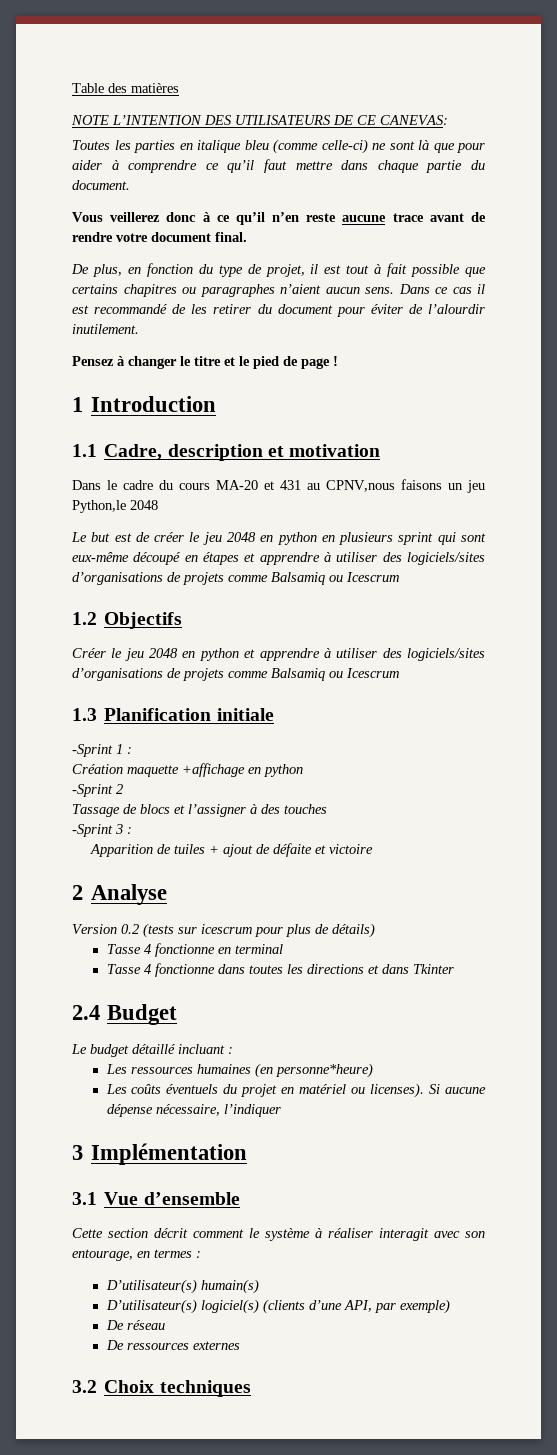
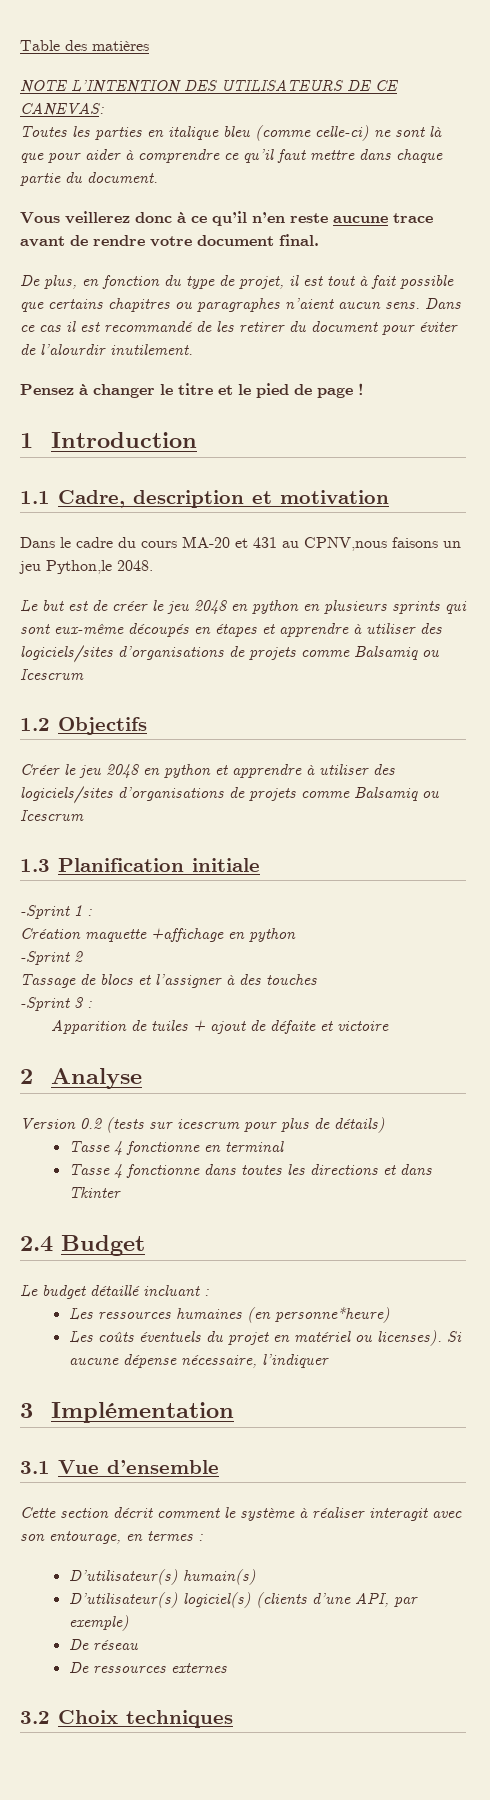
- Dans le cadre du cours MA-20 et 431 au CPNV,nous faisons un jeu Python,le 2048
+ Dans le cadre du cours MA-20 et 431 au CPNV,nous faisons un jeu Python,le 2048.
- Le but est de créer le jeu 2048 en python en plusieurs sprint qui sont eux-même découpé en étapes et apprendre à utiliser des logiciels/sites d’organisations de projets comme Balsamiq ou Icescrum
+ Le but est de créer le jeu 2048 en python en plusieurs sprints qui sont eux-même découpés en étapes et apprendre à utiliser des logiciels/sites d’organisations de projets comme Balsamiq ou Icescrum

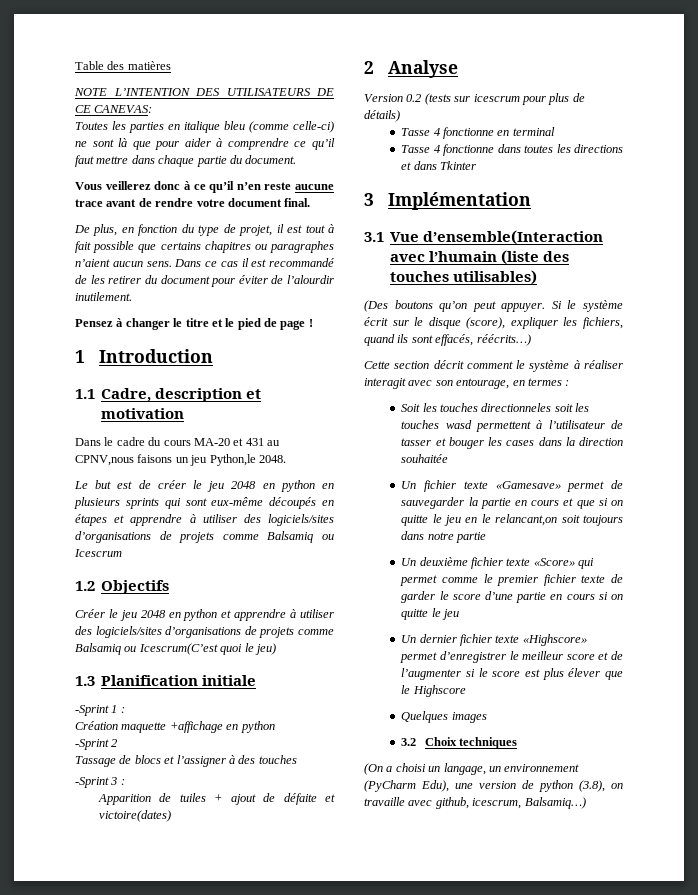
- Créer le jeu 2048 en python et apprendre à utiliser des logiciels/sites d’organisations de projets comme Balsamiq ou Icescrum
+ Créer le jeu 2048 en python et apprendre à utiliser des logiciels/sites d’organisations de projets comme Balsamiq ou Icescrum(C’est quoi le jeu)
- Apparition de tuiles + ajout de défaite et victoire
+ Apparition de tuiles + ajout de défaite et victoire(dates)
- 2.4 Budget
- Le budget détaillé incluant :
- Les ressources humaines (en personne*heure)
- Les coûts éventuels du projet en matériel ou licenses). Si aucune dépense nécessaire, l’indiquer
  3 Implémentation
- 3.1 Vue d’ensemble
+ 3.1 Vue d’ensemble(Interaction avec l’humain (liste des touches utilisables)
+ (Des boutons qu’on peut appuyer. Si le système écrit sur le disque (score), expliquer les fichiers, quand ils sont effacés, réécrits…)
- D’utilisateur(s) humain(s)
- D’utilisateur(s) logiciel(s) (clients d’une API, par exemple)
- De réseau
- De ressources externes
+ Soit les touches directionneles soit les touches wasd permettent à l’utilisateur de tasser et bouger les cases dans la direction souhaitée
+ Un fichier texte «Gamesave» permet de sauvegarder la partie en cours et que si on quitte le jeu en le relancant,on soit toujours dans notre partie
+ Un deuxième fichier texte «Score» qui permet comme le premier fichier texte de garder le score d’une partie en cours si on quitte le jeu
+ Un dernier fichier texte «Highscore» permet d’enregistrer le meilleur score et de l’augmenter si le score est plus élever que le Highscore
+ Quelques images
  3.2 Choix techniques
+ (On a choisi un langage, un environnement (PyCharm Edu), une version de python (3.8), on travaille avec github, icescrum, Balsamiq…)

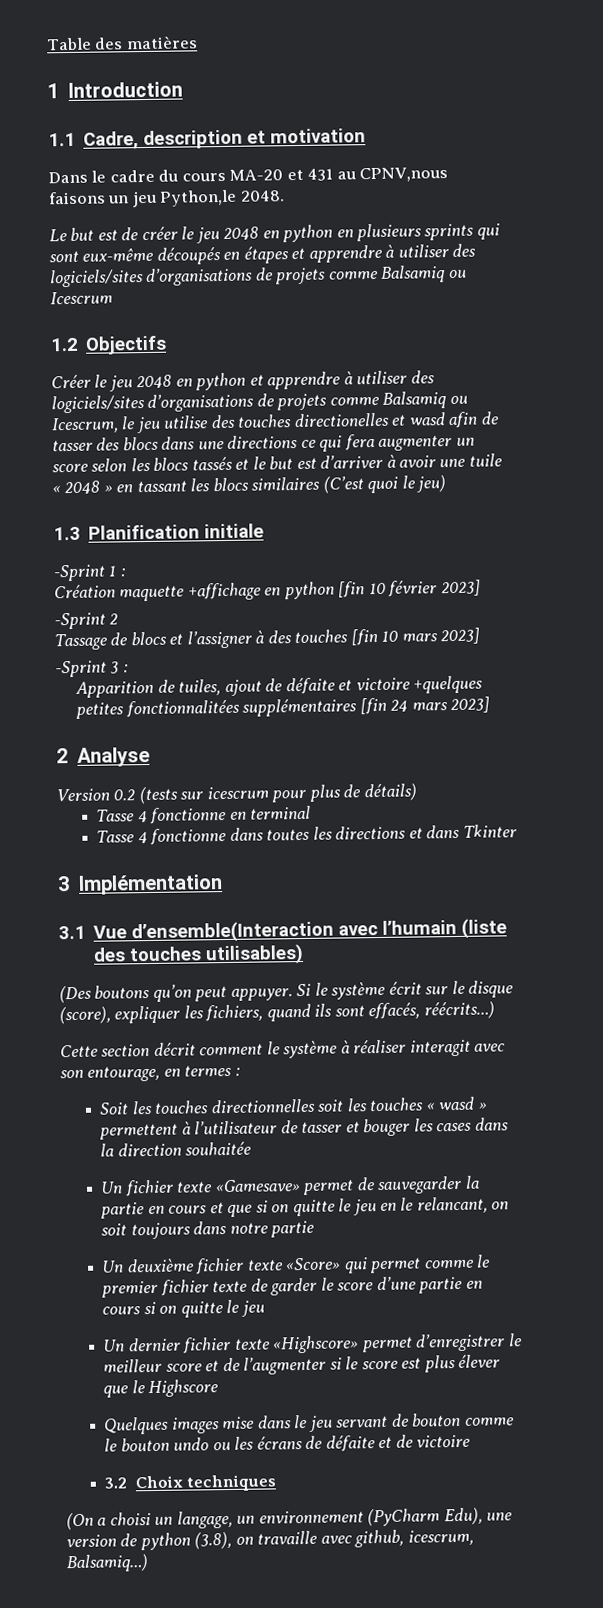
- NOTE L’INTENTION DES UTILISATEURS DE CE CANEVAS:
- Toutes les parties en italique bleu (comme celle-ci) ne sont là que pour aider à comprendre ce qu’il faut mettre dans chaque partie du document.
- Vous veillerez donc à ce qu’il n’en reste aucune trace avant de rendre votre document final.
- De plus, en fonction du type de projet, il est tout à fait possible que certains chapitres ou paragraphes n’aient aucun sens. Dans ce cas il est recommandé de les retirer du document pour éviter de l’alourdir inutilement.
- Pensez à changer le titre et le pied de page !
- Créer le jeu 2048 en python et apprendre à utiliser des logiciels/sites d’organisations de projets comme Balsamiq ou Icescrum(C’est quoi le jeu)
+ Créer le jeu 2048 en python et apprendre à utiliser des logiciels/sites d’organisations de projets comme Balsamiq ou Icescrum, le jeu utilise des touches directionelles et wasd afin de tasser des blocs dans une directions ce qui fera augmenter un score selon les blocs tassés et le but est d’arriver à avoir une tuile « 2048 » en tassant les blocs similaires (C’est quoi le jeu)
- Création maquette +affichage en python
+ Création maquette +affichage en python [fin 10 février 2023]
- Tassage de blocs et l’assigner à des touches
+ Tassage de blocs et l’assigner à des touches [fin 10 mars 2023]
- Apparition de tuiles + ajout de défaite et victoire(dates)
+ Apparition de tuiles, ajout de défaite et victoire +quelques petites fonctionnalitées supplémentaires [fin 24 mars 2023]
- Soit les touches directionneles soit les touches wasd permettent à l’utilisateur de tasser et bouger les cases dans la direction souhaitée
+ Soit les touches directionnelles soit les touches « wasd » permettent à l’utilisateur de tasser et bouger les cases dans la direction souhaitée
- Un fichier texte «Gamesave» permet de sauvegarder la partie en cours et que si on quitte le jeu en le relancant,on soit toujours dans notre partie
+ Un fichier texte «Gamesave» permet de sauvegarder la partie en cours et que si on quitte le jeu en le relancant, on soit toujours dans notre partie
- Quelques images
+ Quelques images mise dans le jeu servant de bouton comme le bouton undo ou les écrans de défaite et de victoire

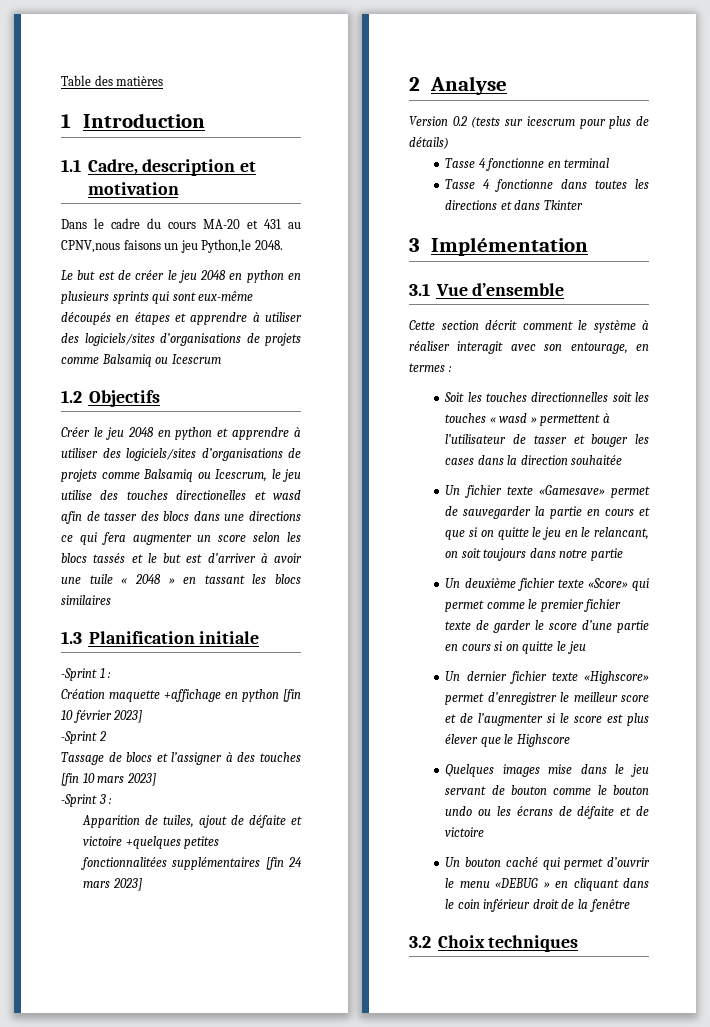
- Créer le jeu 2048 en python et apprendre à utiliser des logiciels/sites d’organisations de projets comme Balsamiq ou Icescrum, le jeu utilise des touches directionelles et wasd afin de tasser des blocs dans une directions ce qui fera augmenter un score selon les blocs tassés et le but est d’arriver à avoir une tuile « 2048 » en tassant les blocs similaires (C’est quoi le jeu)
+ Créer le jeu 2048 en python et apprendre à utiliser des logiciels/sites d’organisations de projets comme Balsamiq ou Icescrum, le jeu utilise des touches directionelles et wasd afin de tasser des blocs dans une directions ce qui fera augmenter un score selon les blocs tassés et le but est d’arriver à avoir une tuile « 2048 » en tassant les blocs similaires
- 3.1 Vue d’ensemble(Interaction avec l’humain (liste des touches utilisables)
- (Des boutons qu’on peut appuyer. Si le système écrit sur le disque (score), expliquer les fichiers, quand ils sont effacés, réécrits…)
+ 3.1 Vue d’ensemble
+ Un bouton caché qui permet d’ouvrir le menu «DEBUG » en cliquant dans le coin inférieur droit de la fenêtre
  3.2 Choix techniques
- (On a choisi un langage, un environnement (PyCharm Edu), une version de python (3.8), on travaille avec github, icescrum, Balsamiq…)

